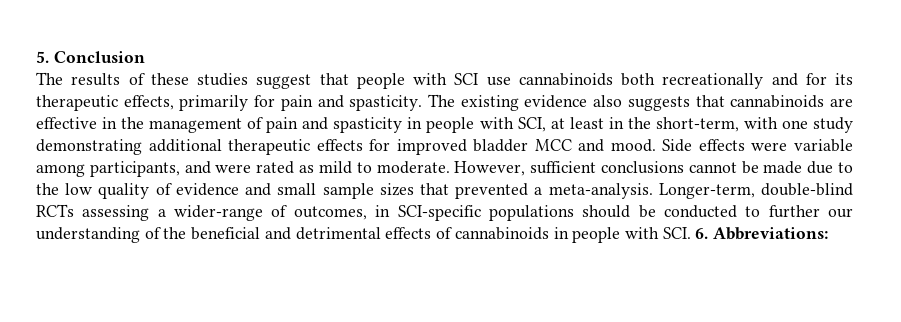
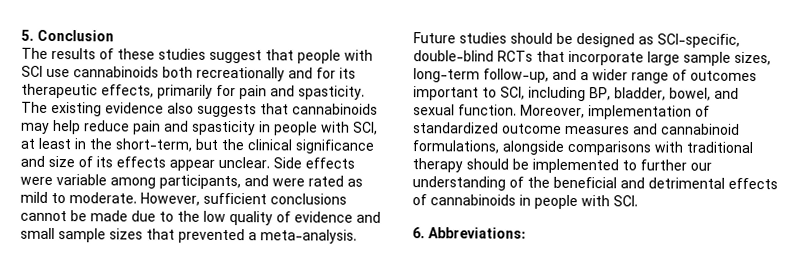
- The existing evidence also suggests that cannabinoids are effective in the management of pain and spasticity in people with SCI, at least in the short-term, with one study demonstrating additional therapeutic effects for improved bladder MCC and mood.
+ The existing evidence also suggests that cannabinoids may help reduce pain and spasticity in people with SCI, at least in the short-term, but the clinical significance and size of its effects appear unclear.
- Longer-term, double-blind RCTs assessing a wider-range of outcomes, in SCI-specific populations should be conducted to further our understanding of the beneficial and detrimental effects of cannabinoids in people with SCI. 6. Abbreviations:
+ Future studies should be designed as SCI-specific, double-blind RCTs that incorporate large sample sizes, long-term follow-up, and a wider range of outcomes important to SCI, including BP, bladder, bowel, and sexual function. Moreover, implementation of standardized outcome measures and cannabinoid formulations, alongside comparisons with traditional therapy should be implemented to further our understanding of the beneficial and detrimental effects of cannabinoids in people with SCI.
+ 6. Abbreviations:

